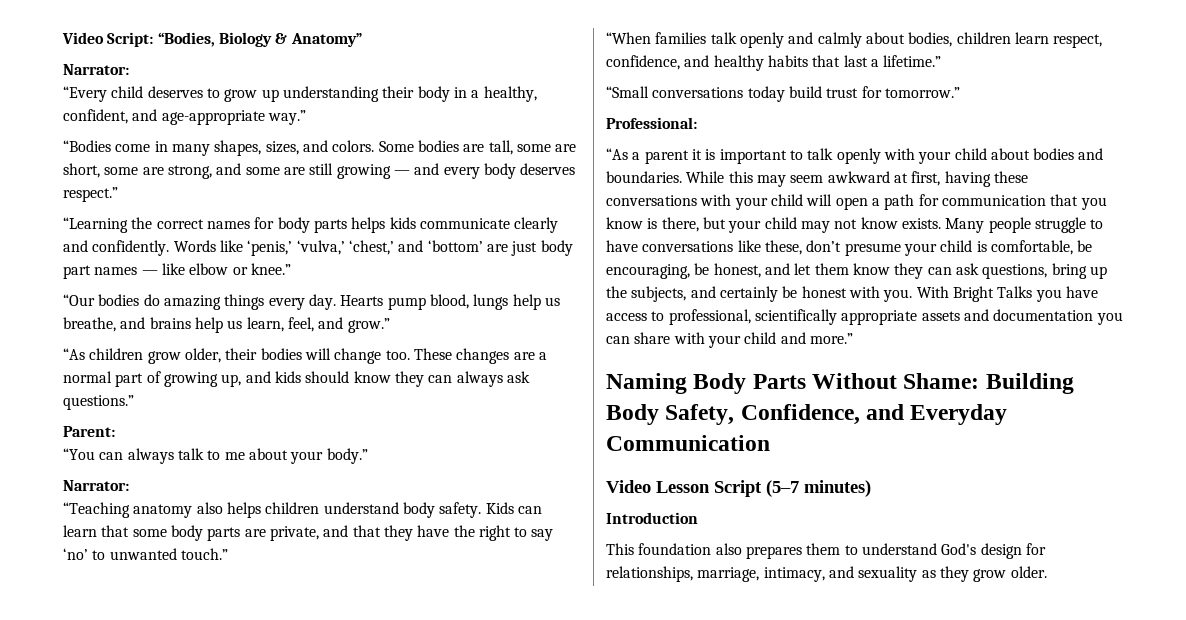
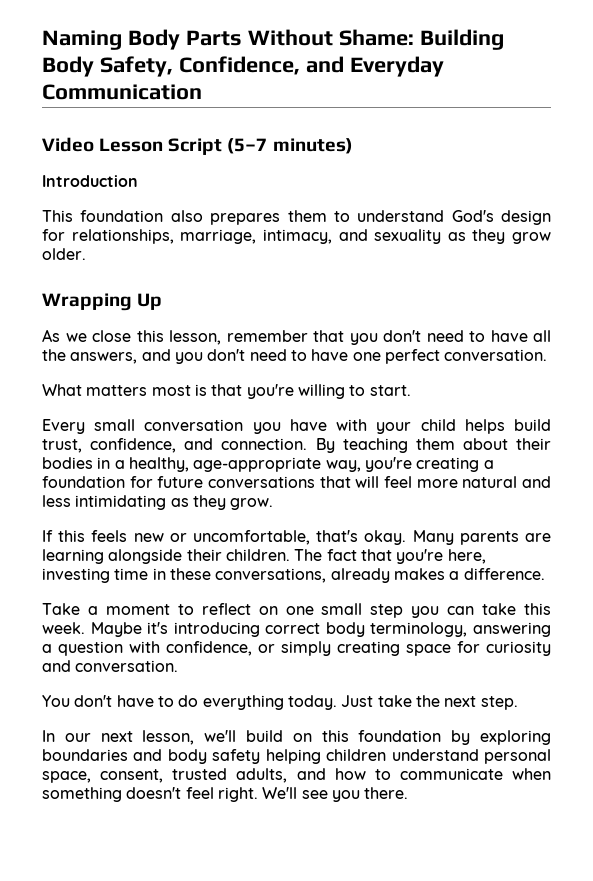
- Video Script: “Bodies, Biology & Anatomy”
- Narrator:
- “Every child deserves to grow up understanding their body in a healthy, confident, and age-appropriate way.”
- “Bodies come in many shapes, sizes, and colors. Some bodies are tall, some are short, some are strong, and some are still growing — and every body deserves respect.”
- “Learning the correct names for body parts helps kids communicate clearly and confidently. Words like ‘penis,’ ‘vulva,’ ‘chest,’ and ‘bottom’ are just body part names — like elbow or knee.”
- “Our bodies do amazing things every day. Hearts pump blood, lungs help us breathe, and brains help us learn, feel, and grow.”
- “As children grow older, their bodies will change too. These changes are a normal part of growing up, and kids should know they can always ask questions.”
- Parent:
- “You can always talk to me about your body.”
- Narrator:
- “Teaching anatomy also helps children understand body safety. Kids can learn that some body parts are private, and that they have the right to say ‘no’ to unwanted touch.”
- “When families talk openly and calmly about bodies, children learn respect, confidence, and healthy habits that last a lifetime.”
- “Small conversations today build trust for tomorrow.”
- Professional:
- “As a parent it is important to talk openly with your child about bodies and boundaries. While this may seem awkward at first, having these conversations with your child will open a path for communication that you know is there, but your child may not know exists. Many people struggle to have conversations like these, don’t presume your child is comfortable, be encouraging, be honest, and let them know they can ask questions, bring up the subjects, and certainly be honest with you. With Bright Talks you have access to professional, scientifically appropriate assets and documentation you can share with your child and more.”
+ Wrapping Up
+ As we close this lesson, remember that you don't need to have all the answers, and you don't need to have one perfect conversation.
+ What matters most is that you're willing to start.
+ Every small conversation you have with your child helps build trust, confidence, and connection. By teaching them about their bodies in a healthy, age-appropriate way, you're creating a foundation for future conversations that will feel more natural and less intimidating as they grow.
+ If this feels new or uncomfortable, that's okay. Many parents are learning alongside their children. The fact that you're here, investing time in these conversations, already makes a difference.
+ Take a moment to reflect on one small step you can take this week. Maybe it's introducing correct body terminology, answering a question with confidence, or simply creating space for curiosity and conversation.
+ You don't have to do everything today. Just take the next step.
+ In our next lesson, we'll build on this foundation by exploring boundaries and body safety helping children understand personal space, consent, trusted adults, and how to communicate when something doesn't feel right. We'll see you there.

